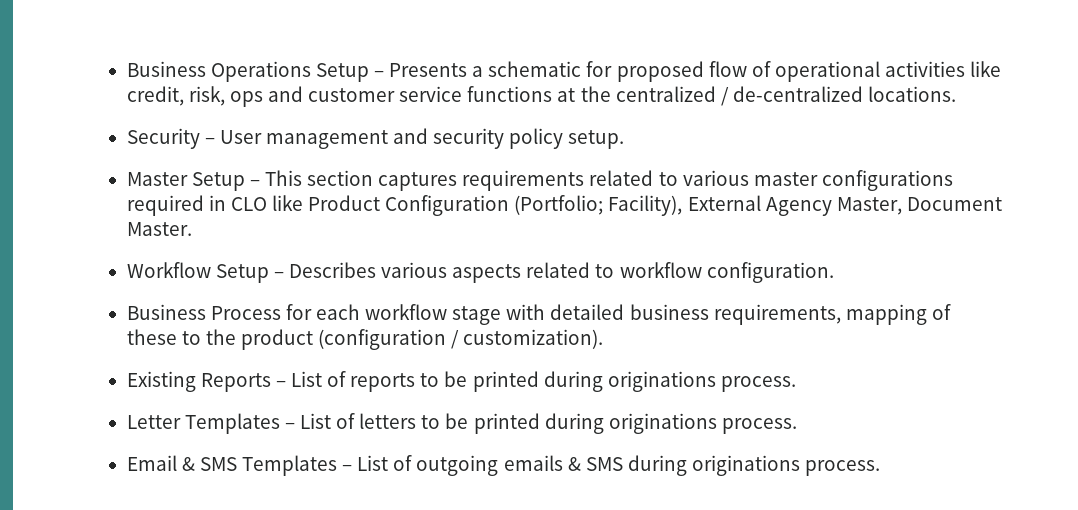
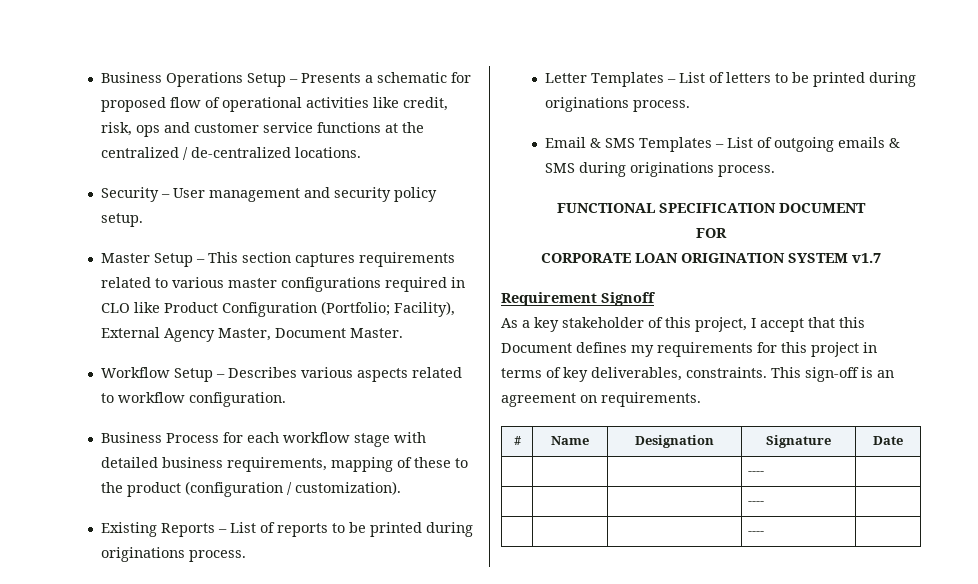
+ FUNCTIONAL SPECIFICATION DOCUMENT
+ FOR
+ CORPORATE LOAN ORIGINATION SYSTEM v1.7
+ Requirement Signoff
+ As a key stakeholder of this project, I accept that this Document defines my requirements for this project in terms of key deliverables, constraints. This sign-off is an agreement on requirements.
+ # | Name | Designation | Signature | Date
+ | | | ---- |
+ | | | ---- |
+ | | | ---- |

